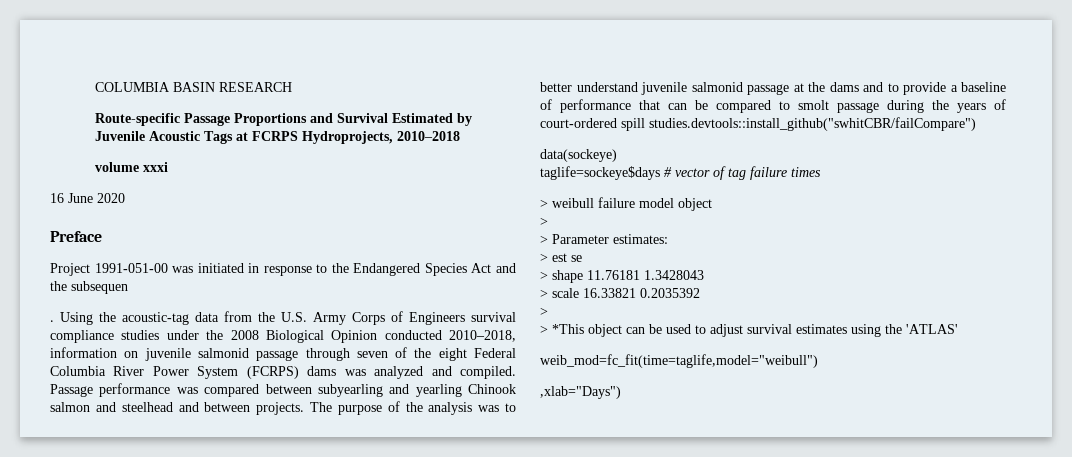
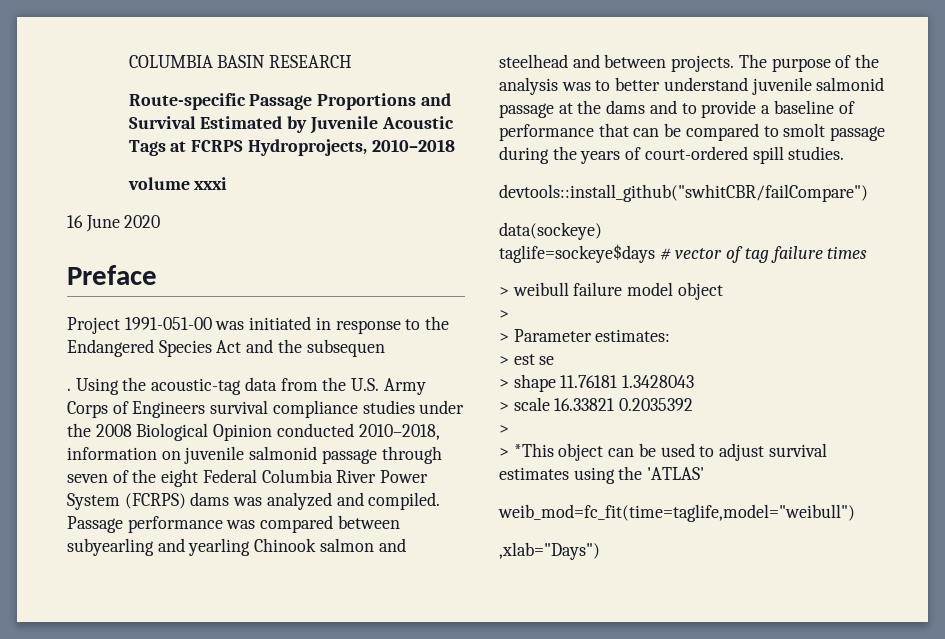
- The purpose of the analysis was to better understand juvenile salmonid passage at the dams and to provide a baseline of performance that can be compared to smolt passage during the years of court-ordered spill studies.devtools::install_github("swhitCBR/failCompare")
+ The purpose of the analysis was to better understand juvenile salmonid passage at the dams and to provide a baseline of performance that can be compared to smolt passage during the years of court-ordered spill studies.
+ devtools::install_github("swhitCBR/failCompare")

